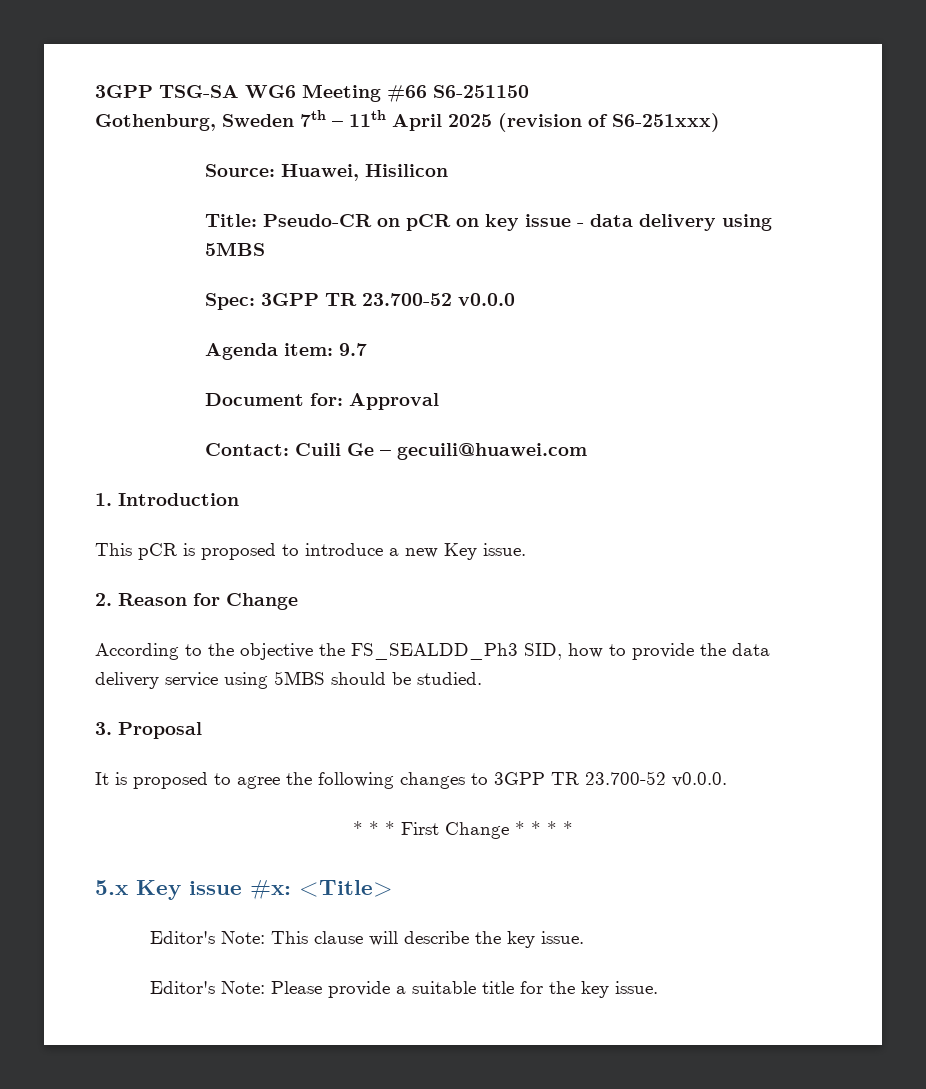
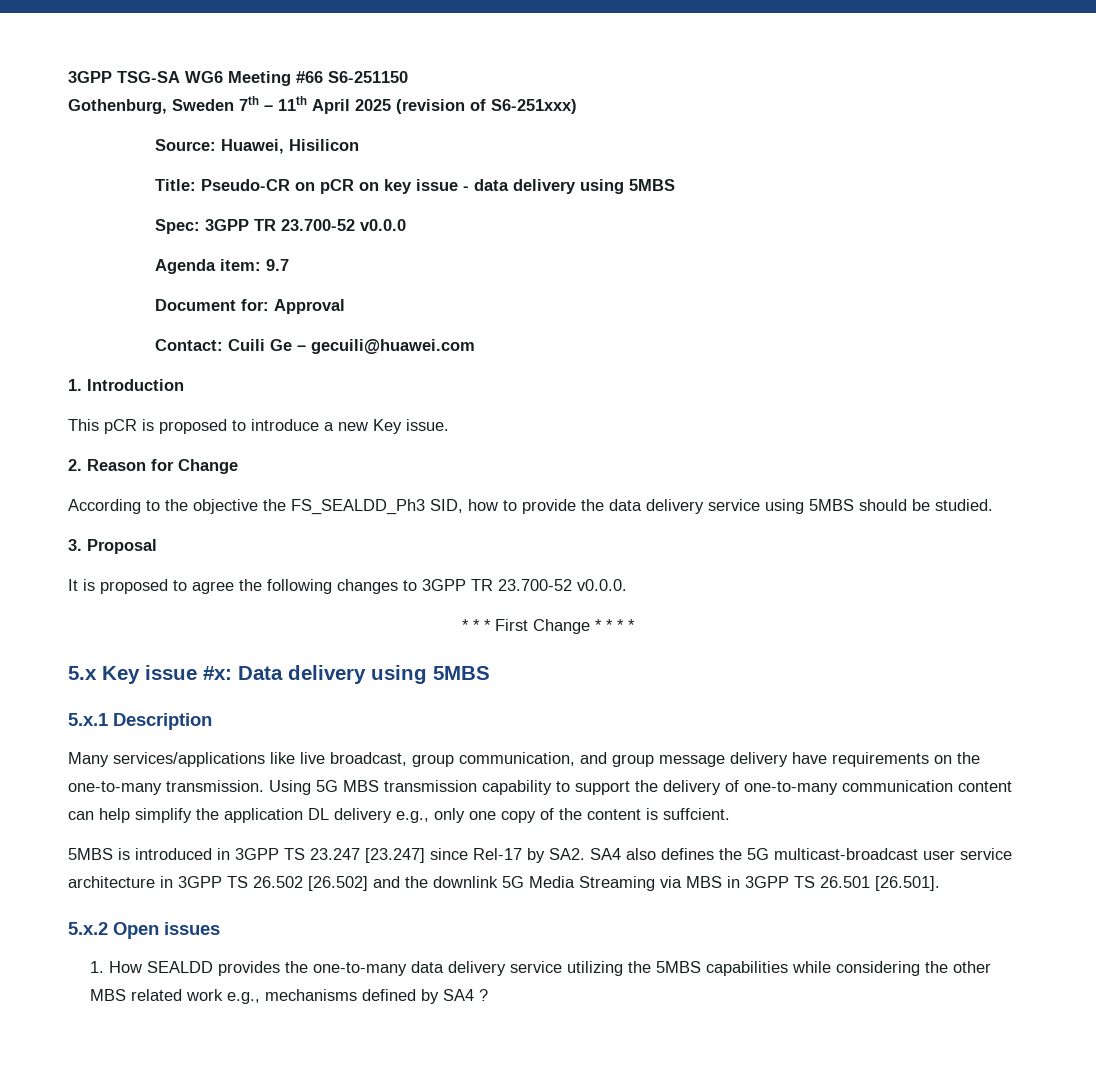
- 5.x Key issue #x: <Title>
- Editor's Note: This clause will describe the key issue.
- Editor's Note: Please provide a suitable title for the key issue.
+ 5.x Key issue #x: Data delivery using 5MBS
+ 5.x.1 Description
+ Many services/applications like live broadcast, group communication, and group message delivery have requirements on the one-to-many transmission. Using 5G MBS transmission capability to support the delivery of one-to-many communication content can help simplify the application DL delivery e.g., only one copy of the content is suffcient.
+ 5MBS is introduced in 3GPP TS 23.247 [23.247] since Rel-17 by SA2. SA4 also defines the 5G multicast-broadcast user service architecture in 3GPP TS 26.502 [26.502] and the downlink 5G Media Streaming via MBS in 3GPP TS 26.501 [26.501].
+ 5.x.2 Open issues
+ 1. How SEALDD provides the one-to-many data delivery service utilizing the 5MBS capabilities while considering the other MBS related work e.g., mechanisms defined by SA4 ?

